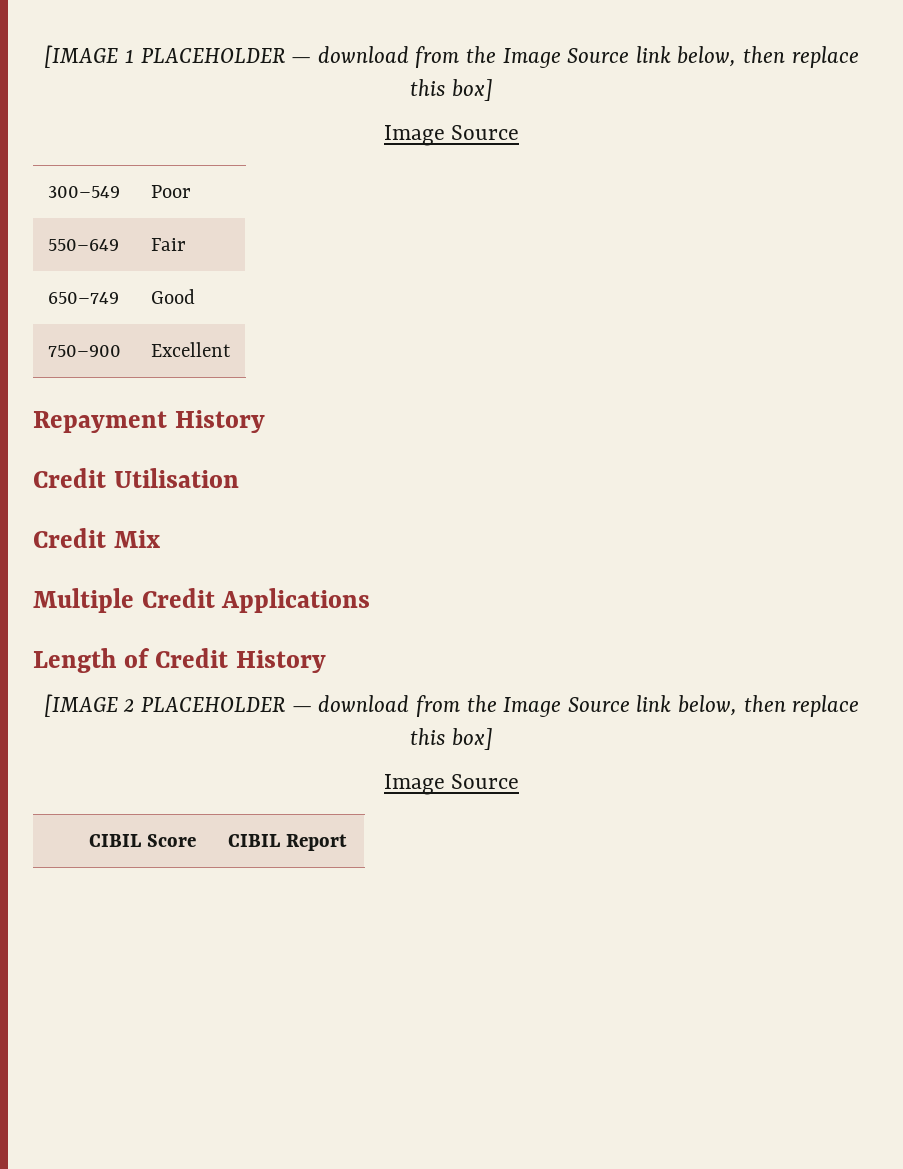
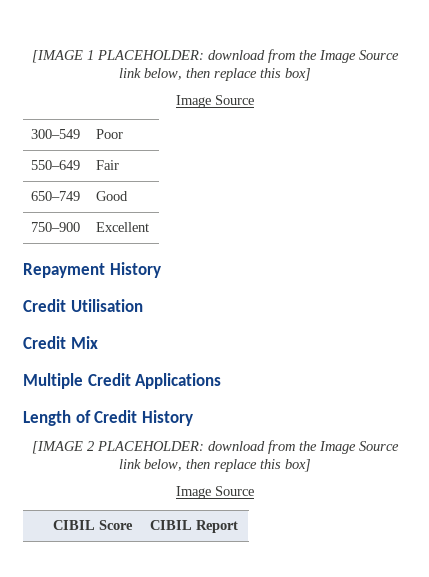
- [IMAGE 1 PLACEHOLDER — download from the Image Source link below, then replace this box]
+ [IMAGE 1 PLACEHOLDER: download from the Image Source link below, then replace this box]
- [IMAGE 2 PLACEHOLDER — download from the Image Source link below, then replace this box]
+ [IMAGE 2 PLACEHOLDER: download from the Image Source link below, then replace this box]

